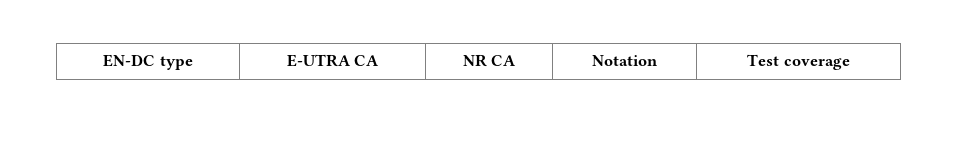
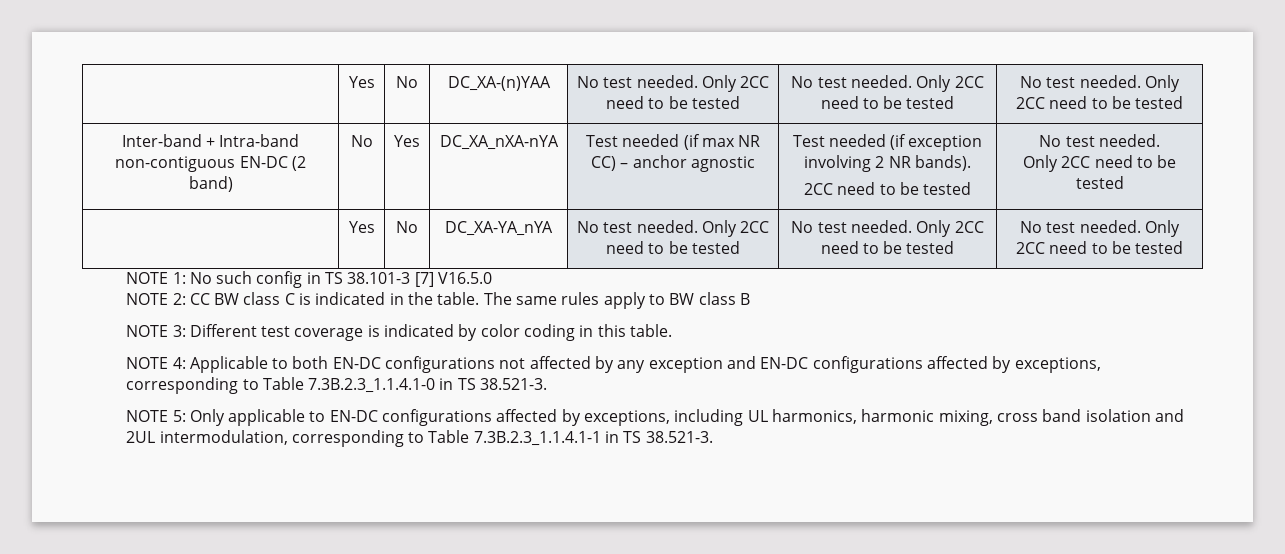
- EN-DC type | E-UTRA CA | NR CA | Notation | Test coverage
+ | Yes | No | DC_XA-(n)YAA | No test needed. Only 2CC need to be tested | No test needed. Only 2CC need to be tested | No test needed. Only 2CC need to be tested
+ Inter-band + Intra-band non-contiguous EN-DC (2 band) | No | Yes | DC_XA_nXA-nYA | Test needed (if max NR CC) – anchor agnostic | Test needed (if exception involving 2 NR bands).
+ 2CC need to be tested | No test needed.
+ Only 2CC need to be tested
+ | Yes | No | DC_XA-YA_nYA | No test needed. Only 2CC need to be tested | No test needed. Only 2CC need to be tested | No test needed. Only 2CC need to be tested
+ NOTE 1: No such config in TS 38.101-3 [7] V16.5.0
+ NOTE 2: CC BW class C is indicated in the table. The same rules apply to BW class B
+ NOTE 3: Different test coverage is indicated by color coding in this table.
+ NOTE 4: Applicable to both EN-DC configurations not affected by any exception and EN-DC configurations affected by exceptions, corresponding to Table 7.3B.2.3_1.1.4.1-0 in TS 38.521-3.
+ NOTE 5: Only applicable to EN-DC configurations affected by exceptions, including UL harmonics, harmonic mixing, cross band isolation and 2UL intermodulation, corresponding to Table 7.3B.2.3_1.1.4.1-1 in TS 38.521-3.

